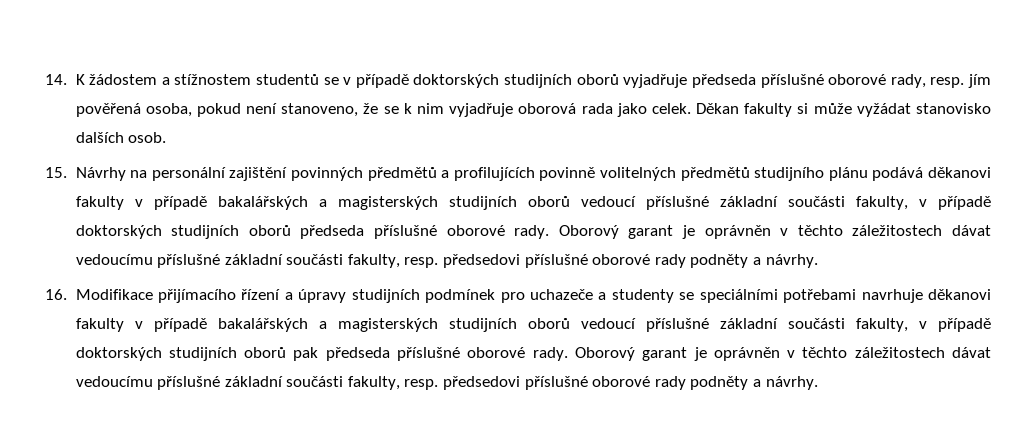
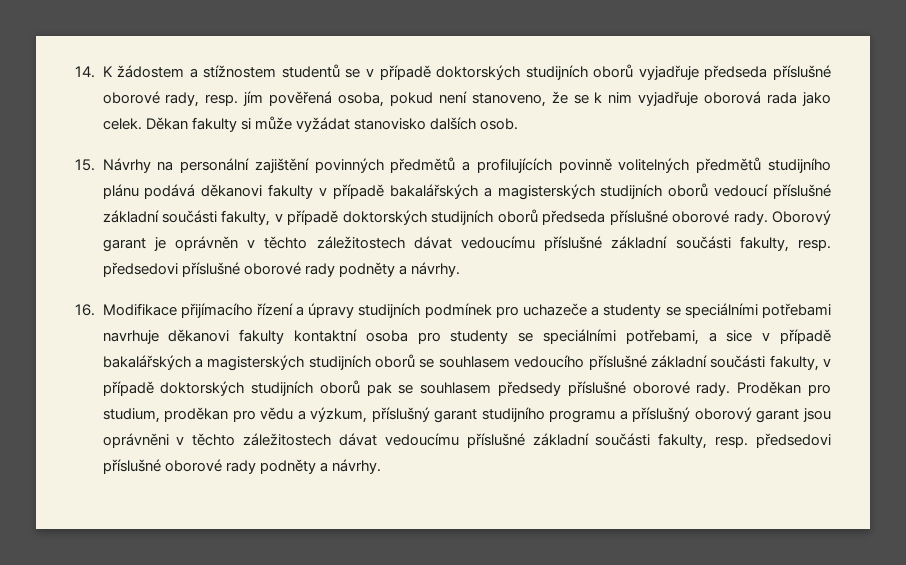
- 16. Modifikace přijímacího řízení a úpravy studijních podmínek pro uchazeče a studenty se speciálními potřebami navrhuje děkanovi fakulty v případě bakalářských a magisterských studijních oborů vedoucí příslušné základní součásti fakulty, v případě doktorských studijních oborů pak předseda příslušné oborové rady. Oborový garant je oprávněn v těchto záležitostech dávat vedoucímu příslušné základní součásti fakulty, resp. předsedovi příslušné oborové rady podněty a návrhy.
+ 16. Modifikace přijímacího řízení a úpravy studijních podmínek pro uchazeče a studenty se speciálními potřebami navrhuje děkanovi fakulty kontaktní osoba pro studenty se speciálními potřebami, a sice v případě bakalářských a magisterských studijních oborů se souhlasem vedoucího příslušné základní součásti fakulty, v případě doktorských studijních oborů pak se souhlasem předsedy příslušné oborové rady. Proděkan pro studium, proděkan pro vědu a výzkum, příslušný garant studijního programu a příslušný oborový garant jsou oprávněni v těchto záležitostech dávat vedoucímu příslušné základní součásti fakulty, resp. předsedovi příslušné oborové rady podněty a návrhy.

